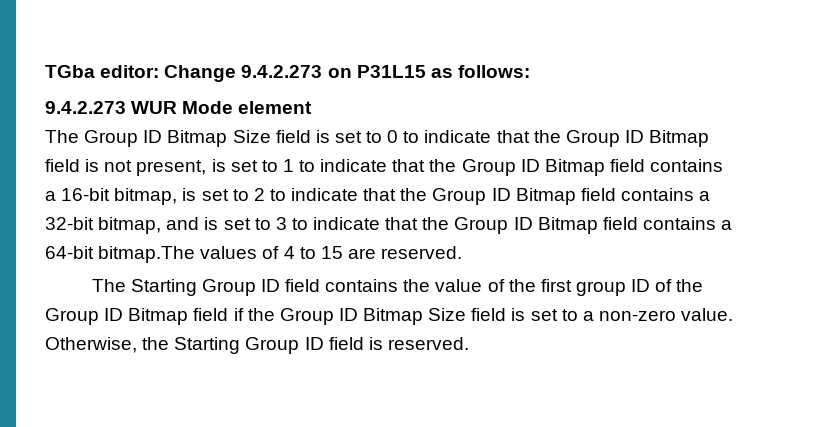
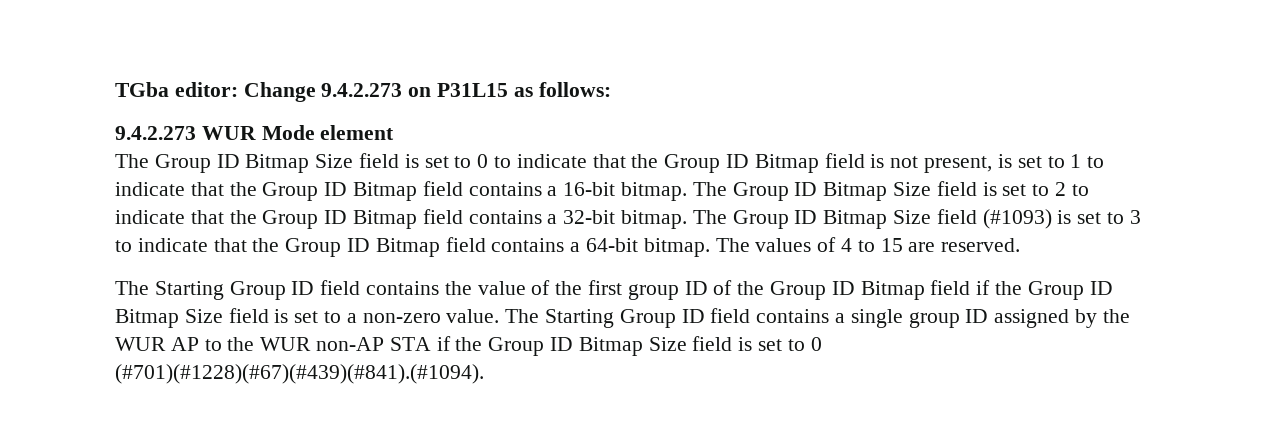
- The Group ID Bitmap Size field is set to 0 to indicate that the Group ID Bitmap field is not present, is set to 1 to indicate that the Group ID Bitmap field contains a 16-bit bitmap, is set to 2 to indicate that the Group ID Bitmap field contains a 32-bit bitmap, and is set to 3 to indicate that the Group ID Bitmap field contains a 64-bit bitmap.The values of 4 to 15 are reserved.
+ The Group ID Bitmap Size field is set to 0 to indicate that the Group ID Bitmap field is not present, is set to 1 to indicate that the Group ID Bitmap field contains a 16-bit bitmap. The Group ID Bitmap Size field is set to 2 to indicate that the Group ID Bitmap field contains a 32-bit bitmap. The Group ID Bitmap Size field (#1093) is set to 3 to indicate that the Group ID Bitmap field contains a 64-bit bitmap. The values of 4 to 15 are reserved.
- Otherwise, the Starting Group ID field is reserved.
+ The Starting Group ID field contains a single group ID assigned by the WUR AP to the WUR non-AP STA if the Group ID Bitmap Size field is set to 0 (#701)(#1228)(#67)(#439)(#841).(#1094).

